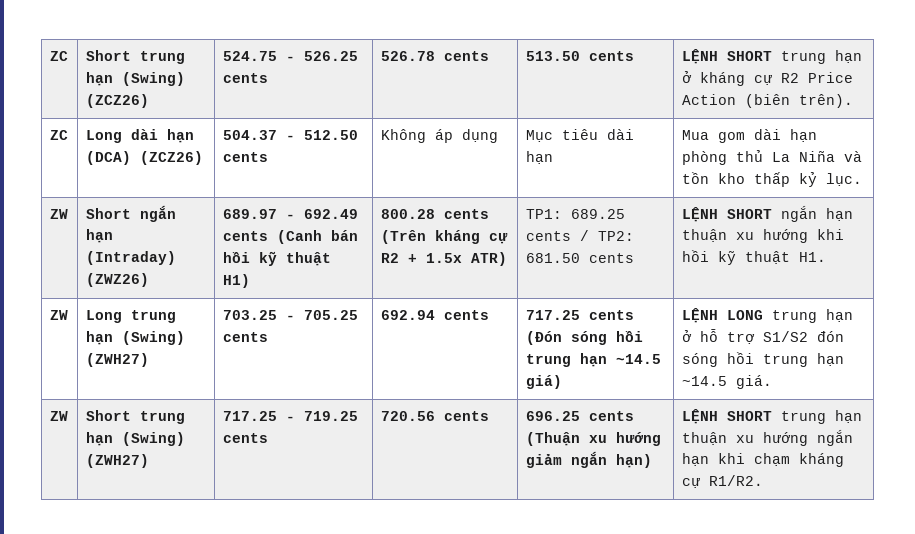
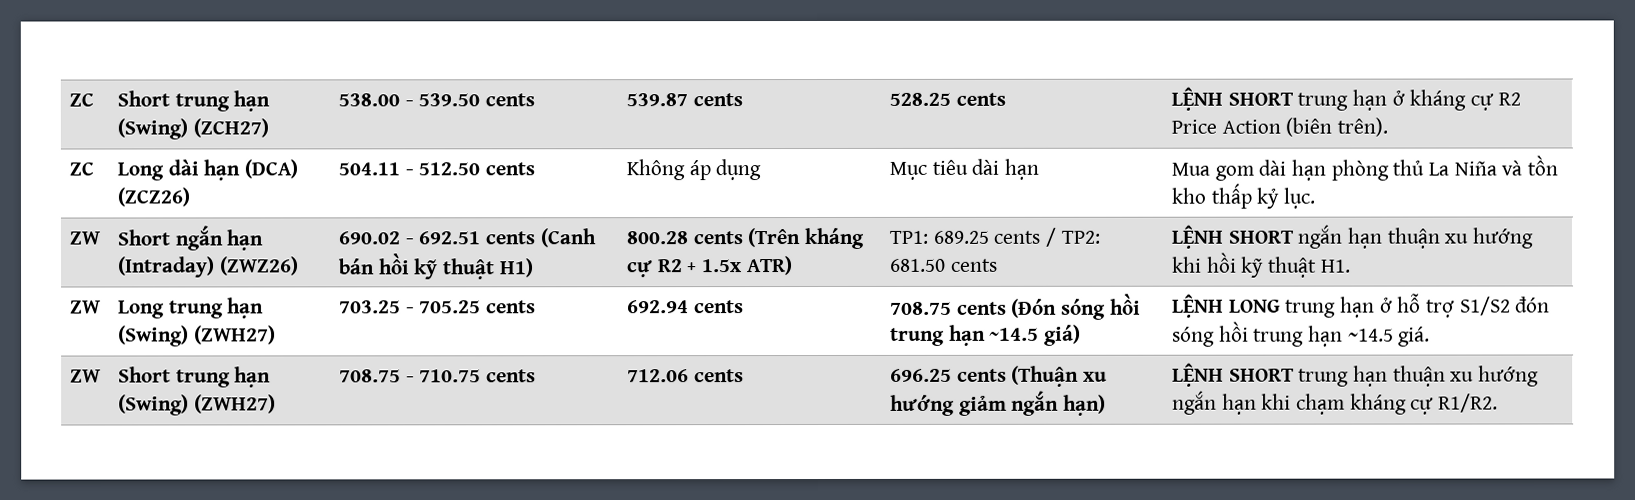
- ZC | Short trung hạn (Swing) (ZCZ26) | 524.75 - 526.25 cents | 526.78 cents | 513.50 cents | LỆNH SHORT trung hạn ở kháng cự R2 Price Action (biên trên).
+ ZC | Short trung hạn (Swing) (ZCH27) | 538.00 - 539.50 cents | 539.87 cents | 528.25 cents | LỆNH SHORT trung hạn ở kháng cự R2 Price Action (biên trên).
- ZC | Long dài hạn (DCA) (ZCZ26) | 504.37 - 512.50 cents | Không áp dụng | Mục tiêu dài hạn | Mua gom dài hạn phòng thủ La Niña và tồn kho thấp kỷ lục.
+ ZC | Long dài hạn (DCA) (ZCZ26) | 504.11 - 512.50 cents | Không áp dụng | Mục tiêu dài hạn | Mua gom dài hạn phòng thủ La Niña và tồn kho thấp kỷ lục.
- 689.97 - 692.49 cents (Canh bán hồi kỹ thuật H1)
+ 690.02 - 692.51 cents (Canh bán hồi kỹ thuật H1)
- ZW | Long trung hạn (Swing) (ZWH27) | 703.25 - 705.25 cents | 692.94 cents | 717.25 cents (Đón sóng hồi trung hạn ~14.5 giá) | LỆNH LONG trung hạn ở hỗ trợ S1/S2 đón sóng hồi trung hạn ~14.5 giá.
+ ZW | Long trung hạn (Swing) (ZWH27) | 703.25 - 705.25 cents | 692.94 cents | 708.75 cents (Đón sóng hồi trung hạn ~14.5 giá) | LỆNH LONG trung hạn ở hỗ trợ S1/S2 đón sóng hồi trung hạn ~14.5 giá.
- ZW | Short trung hạn (Swing) (ZWH27) | 717.25 - 719.25 cents | 720.56 cents | 696.25 cents (Thuận xu hướng giảm ngắn hạn) | LỆNH SHORT trung hạn thuận xu hướng ngắn hạn khi chạm kháng cự R1/R2.
+ ZW | Short trung hạn (Swing) (ZWH27) | 708.75 - 710.75 cents | 712.06 cents | 696.25 cents (Thuận xu hướng giảm ngắn hạn) | LỆNH SHORT trung hạn thuận xu hướng ngắn hạn khi chạm kháng cự R1/R2.

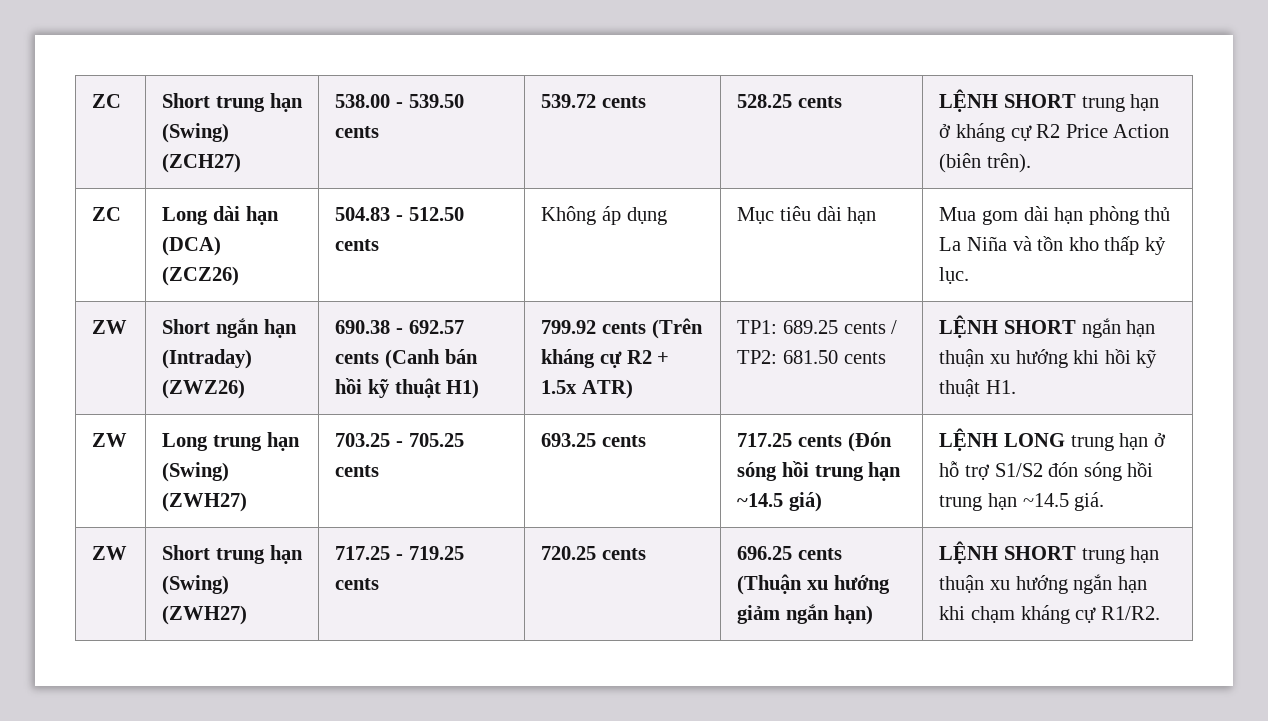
- ZC | Short trung hạn (Swing) (ZCH27) | 538.00 - 539.50 cents | 539.87 cents | 528.25 cents | LỆNH SHORT trung hạn ở kháng cự R2 Price Action (biên trên).
+ ZC | Short trung hạn (Swing) (ZCH27) | 538.00 - 539.50 cents | 539.72 cents | 528.25 cents | LỆNH SHORT trung hạn ở kháng cự R2 Price Action (biên trên).
- ZC | Long dài hạn (DCA) (ZCZ26) | 504.11 - 512.50 cents | Không áp dụng | Mục tiêu dài hạn | Mua gom dài hạn phòng thủ La Niña và tồn kho thấp kỷ lục.
+ ZC | Long dài hạn (DCA) (ZCZ26) | 504.83 - 512.50 cents | Không áp dụng | Mục tiêu dài hạn | Mua gom dài hạn phòng thủ La Niña và tồn kho thấp kỷ lục.
- 690.02 - 692.51 cents (Canh bán hồi kỹ thuật H1)
+ 690.38 - 692.57 cents (Canh bán hồi kỹ thuật H1)
- 800.28 cents (Trên kháng cự R2 + 1.5x ATR)
+ 799.92 cents (Trên kháng cự R2 + 1.5x ATR)
- ZW | Long trung hạn (Swing) (ZWH27) | 703.25 - 705.25 cents | 692.94 cents | 708.75 cents (Đón sóng hồi trung hạn ~14.5 giá) | LỆNH LONG trung hạn ở hỗ trợ S1/S2 đón sóng hồi trung hạn ~14.5 giá.
+ ZW | Long trung hạn (Swing) (ZWH27) | 703.25 - 705.25 cents | 693.25 cents | 717.25 cents (Đón sóng hồi trung hạn ~14.5 giá) | LỆNH LONG trung hạn ở hỗ trợ S1/S2 đón sóng hồi trung hạn ~14.5 giá.
- ZW | Short trung hạn (Swing) (ZWH27) | 708.75 - 710.75 cents | 712.06 cents | 696.25 cents (Thuận xu hướng giảm ngắn hạn) | LỆNH SHORT trung hạn thuận xu hướng ngắn hạn khi chạm kháng cự R1/R2.
+ ZW | Short trung hạn (Swing) (ZWH27) | 717.25 - 719.25 cents | 720.25 cents | 696.25 cents (Thuận xu hướng giảm ngắn hạn) | LỆNH SHORT trung hạn thuận xu hướng ngắn hạn khi chạm kháng cự R1/R2.

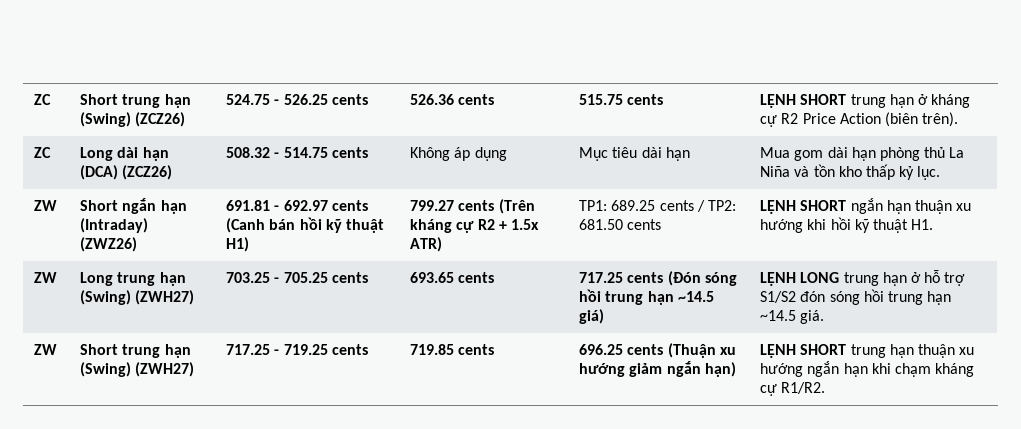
- ZC | Short trung hạn (Swing) (ZCH27) | 538.00 - 539.50 cents | 539.72 cents | 528.25 cents | LỆNH SHORT trung hạn ở kháng cự R2 Price Action (biên trên).
+ ZC | Short trung hạn (Swing) (ZCZ26) | 524.75 - 526.25 cents | 526.36 cents | 515.75 cents | LỆNH SHORT trung hạn ở kháng cự R2 Price Action (biên trên).
- ZC | Long dài hạn (DCA) (ZCZ26) | 504.83 - 512.50 cents | Không áp dụng | Mục tiêu dài hạn | Mua gom dài hạn phòng thủ La Niña và tồn kho thấp kỷ lục.
+ ZC | Long dài hạn (DCA) (ZCZ26) | 508.32 - 514.75 cents | Không áp dụng | Mục tiêu dài hạn | Mua gom dài hạn phòng thủ La Niña và tồn kho thấp kỷ lục.
- 690.38 - 692.57 cents (Canh bán hồi kỹ thuật H1)
+ 691.81 - 692.97 cents (Canh bán hồi kỹ thuật H1)
- 799.92 cents (Trên kháng cự R2 + 1.5x ATR)
+ 799.27 cents (Trên kháng cự R2 + 1.5x ATR)
- ZW | Long trung hạn (Swing) (ZWH27) | 703.25 - 705.25 cents | 693.25 cents | 717.25 cents (Đón sóng hồi trung hạn ~14.5 giá) | LỆNH LONG trung hạn ở hỗ trợ S1/S2 đón sóng hồi trung hạn ~14.5 giá.
+ ZW | Long trung hạn (Swing) (ZWH27) | 703.25 - 705.25 cents | 693.65 cents | 717.25 cents (Đón sóng hồi trung hạn ~14.5 giá) | LỆNH LONG trung hạn ở hỗ trợ S1/S2 đón sóng hồi trung hạn ~14.5 giá.
- ZW | Short trung hạn (Swing) (ZWH27) | 717.25 - 719.25 cents | 720.25 cents | 696.25 cents (Thuận xu hướng giảm ngắn hạn) | LỆNH SHORT trung hạn thuận xu hướng ngắn hạn khi chạm kháng cự R1/R2.
+ ZW | Short trung hạn (Swing) (ZWH27) | 717.25 - 719.25 cents | 719.85 cents | 696.25 cents (Thuận xu hướng giảm ngắn hạn) | LỆNH SHORT trung hạn thuận xu hướng ngắn hạn khi chạm kháng cự R1/R2.

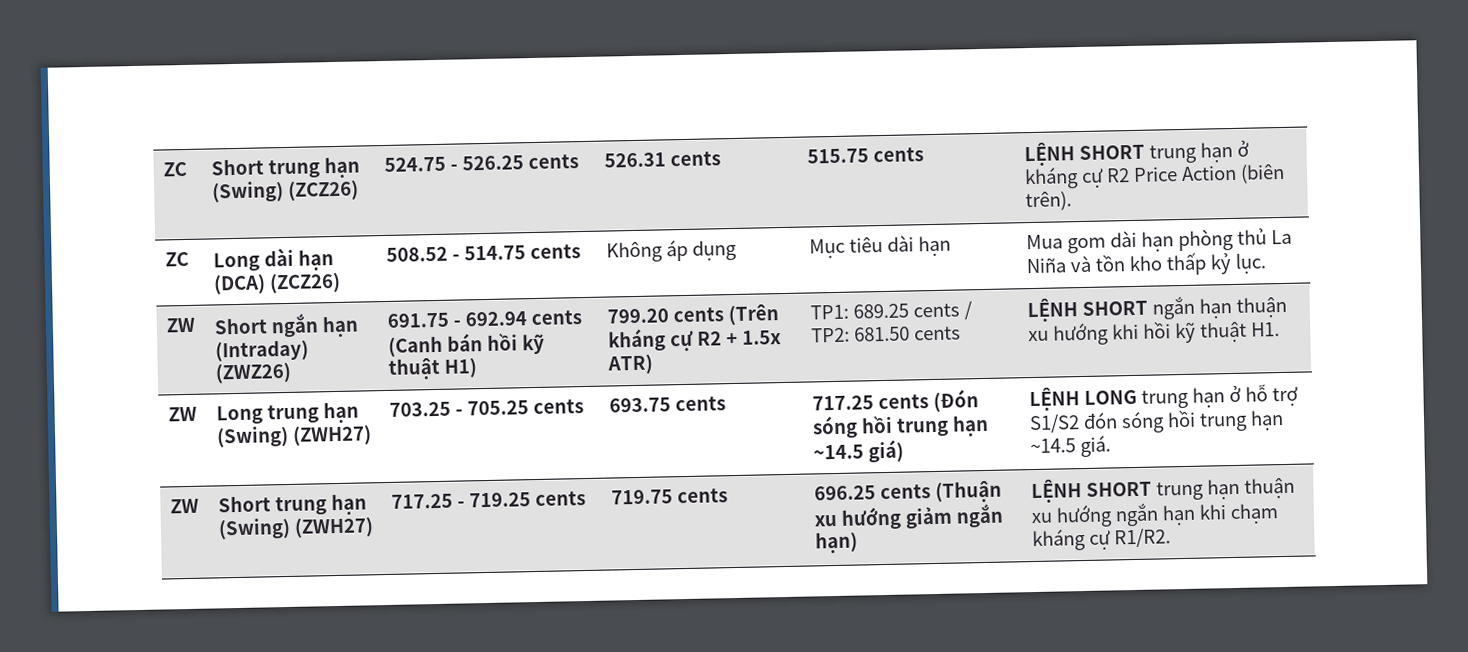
- ZC | Short trung hạn (Swing) (ZCZ26) | 524.75 - 526.25 cents | 526.36 cents | 515.75 cents | LỆNH SHORT trung hạn ở kháng cự R2 Price Action (biên trên).
+ ZC | Short trung hạn (Swing) (ZCZ26) | 524.75 - 526.25 cents | 526.31 cents | 515.75 cents | LỆNH SHORT trung hạn ở kháng cự R2 Price Action (biên trên).
- ZC | Long dài hạn (DCA) (ZCZ26) | 508.32 - 514.75 cents | Không áp dụng | Mục tiêu dài hạn | Mua gom dài hạn phòng thủ La Niña và tồn kho thấp kỷ lục.
+ ZC | Long dài hạn (DCA) (ZCZ26) | 508.52 - 514.75 cents | Không áp dụng | Mục tiêu dài hạn | Mua gom dài hạn phòng thủ La Niña và tồn kho thấp kỷ lục.
- 691.81 - 692.97 cents (Canh bán hồi kỹ thuật H1)
+ 691.75 - 692.94 cents (Canh bán hồi kỹ thuật H1)
- 799.27 cents (Trên kháng cự R2 + 1.5x ATR)
+ 799.20 cents (Trên kháng cự R2 + 1.5x ATR)
- ZW | Long trung hạn (Swing) (ZWH27) | 703.25 - 705.25 cents | 693.65 cents | 717.25 cents (Đón sóng hồi trung hạn ~14.5 giá) | LỆNH LONG trung hạn ở hỗ trợ S1/S2 đón sóng hồi trung hạn ~14.5 giá.
+ ZW | Long trung hạn (Swing) (ZWH27) | 703.25 - 705.25 cents | 693.75 cents | 717.25 cents (Đón sóng hồi trung hạn ~14.5 giá) | LỆNH LONG trung hạn ở hỗ trợ S1/S2 đón sóng hồi trung hạn ~14.5 giá.
- ZW | Short trung hạn (Swing) (ZWH27) | 717.25 - 719.25 cents | 719.85 cents | 696.25 cents (Thuận xu hướng giảm ngắn hạn) | LỆNH SHORT trung hạn thuận xu hướng ngắn hạn khi chạm kháng cự R1/R2.
+ ZW | Short trung hạn (Swing) (ZWH27) | 717.25 - 719.25 cents | 719.75 cents | 696.25 cents (Thuận xu hướng giảm ngắn hạn) | LỆNH SHORT trung hạn thuận xu hướng ngắn hạn khi chạm kháng cự R1/R2.

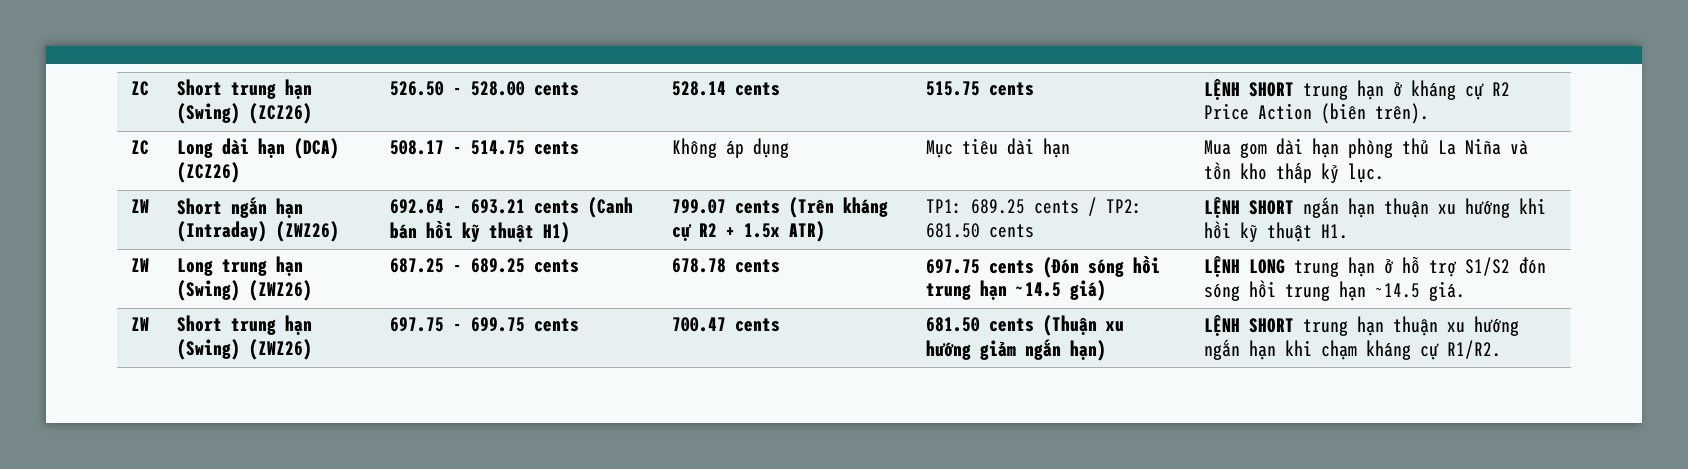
- ZC | Short trung hạn (Swing) (ZCZ26) | 524.75 - 526.25 cents | 526.31 cents | 515.75 cents | LỆNH SHORT trung hạn ở kháng cự R2 Price Action (biên trên).
+ ZC | Short trung hạn (Swing) (ZCZ26) | 526.50 - 528.00 cents | 528.14 cents | 515.75 cents | LỆNH SHORT trung hạn ở kháng cự R2 Price Action (biên trên).
- ZC | Long dài hạn (DCA) (ZCZ26) | 508.52 - 514.75 cents | Không áp dụng | Mục tiêu dài hạn | Mua gom dài hạn phòng thủ La Niña và tồn kho thấp kỷ lục.
+ ZC | Long dài hạn (DCA) (ZCZ26) | 508.17 - 514.75 cents | Không áp dụng | Mục tiêu dài hạn | Mua gom dài hạn phòng thủ La Niña và tồn kho thấp kỷ lục.
- 691.75 - 692.94 cents (Canh bán hồi kỹ thuật H1)
+ 692.64 - 693.21 cents (Canh bán hồi kỹ thuật H1)
- 799.20 cents (Trên kháng cự R2 + 1.5x ATR)
+ 799.07 cents (Trên kháng cự R2 + 1.5x ATR)
- ZW | Long trung hạn (Swing) (ZWH27) | 703.25 - 705.25 cents | 693.75 cents | 717.25 cents (Đón sóng hồi trung hạn ~14.5 giá) | LỆNH LONG trung hạn ở hỗ trợ S1/S2 đón sóng hồi trung hạn ~14.5 giá.
+ ZW | Long trung hạn (Swing) (ZWZ26) | 687.25 - 689.25 cents | 678.78 cents | 697.75 cents (Đón sóng hồi trung hạn ~14.5 giá) | LỆNH LONG trung hạn ở hỗ trợ S1/S2 đón sóng hồi trung hạn ~14.5 giá.
- ZW | Short trung hạn (Swing) (ZWH27) | 717.25 - 719.25 cents | 719.75 cents | 696.25 cents (Thuận xu hướng giảm ngắn hạn) | LỆNH SHORT trung hạn thuận xu hướng ngắn hạn khi chạm kháng cự R1/R2.
+ ZW | Short trung hạn (Swing) (ZWZ26) | 697.75 - 699.75 cents | 700.47 cents | 681.50 cents (Thuận xu hướng giảm ngắn hạn) | LỆNH SHORT trung hạn thuận xu hướng ngắn hạn khi chạm kháng cự R1/R2.

